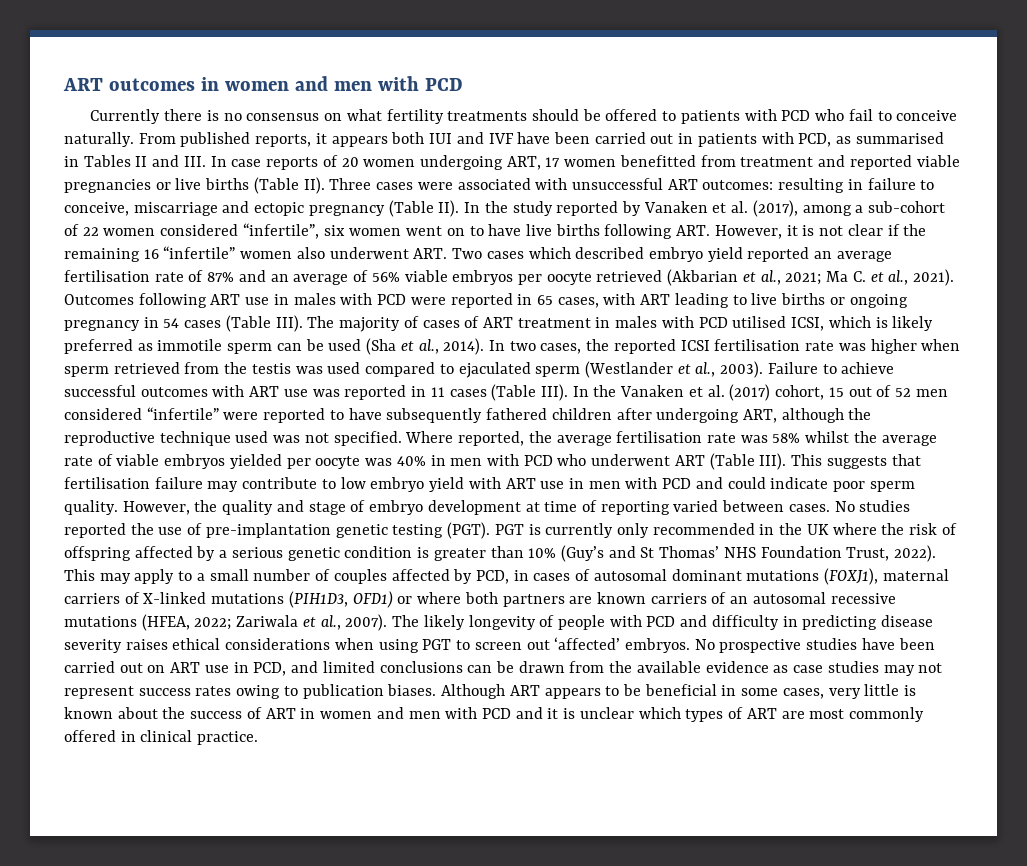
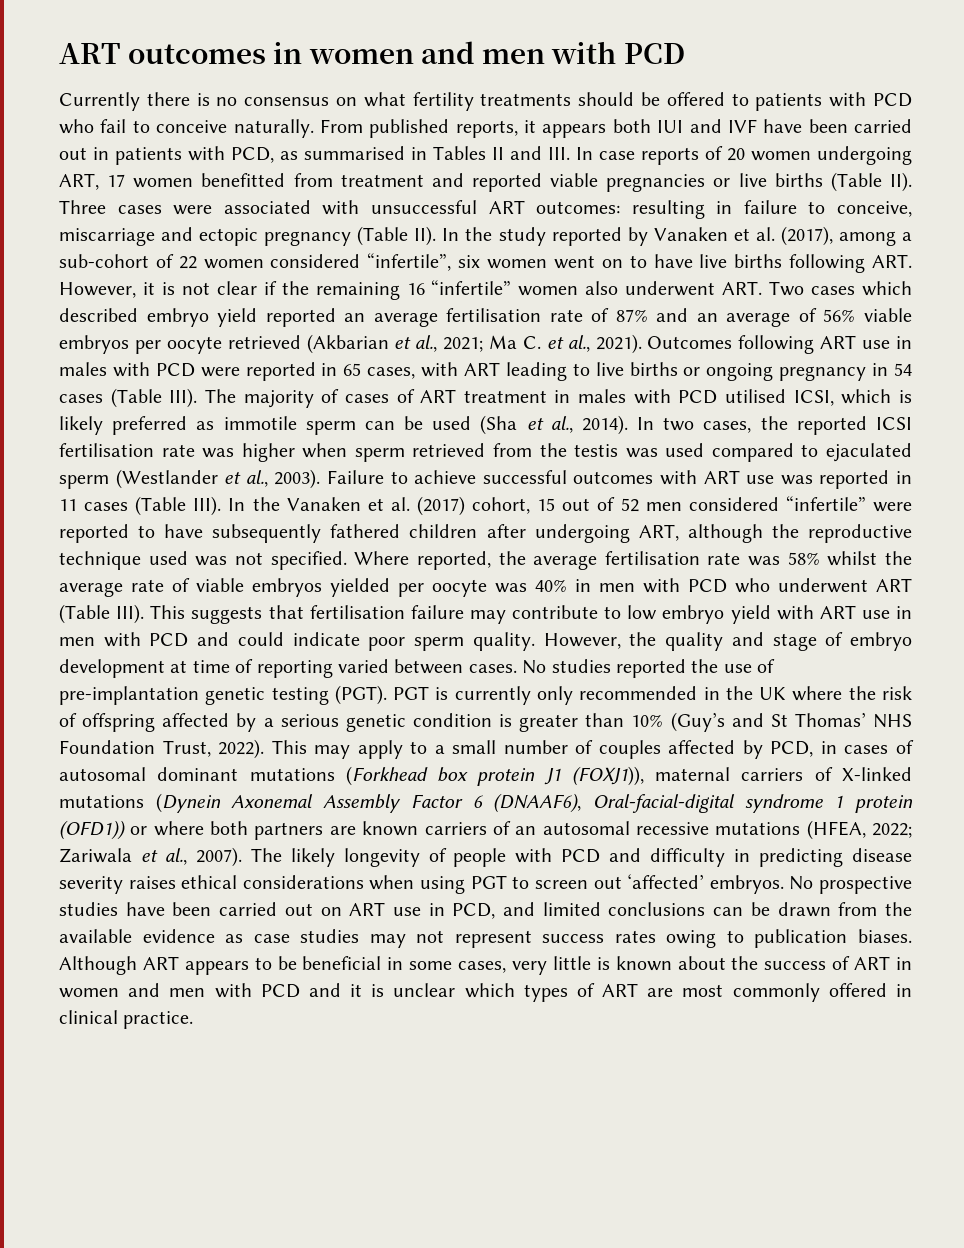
- This may apply to a small number of couples affected by PCD, in cases of autosomal dominant mutations (FOXJ1), maternal carriers of X-linked mutations (PIH1D3, OFD1) or where both partners are known carriers of an autosomal recessive mutations (HFEA, 2022; Zariwala et al., 2007).
+ This may apply to a small number of couples affected by PCD, in cases of autosomal dominant mutations (Forkhead box protein J1 (FOXJ1)), maternal carriers of X-linked mutations (Dynein Axonemal Assembly Factor 6 (DNAAF6), Oral-facial-digital syndrome 1 protein (OFD1)) or where both partners are known carriers of an autosomal recessive mutations (HFEA, 2022; Zariwala et al., 2007).

